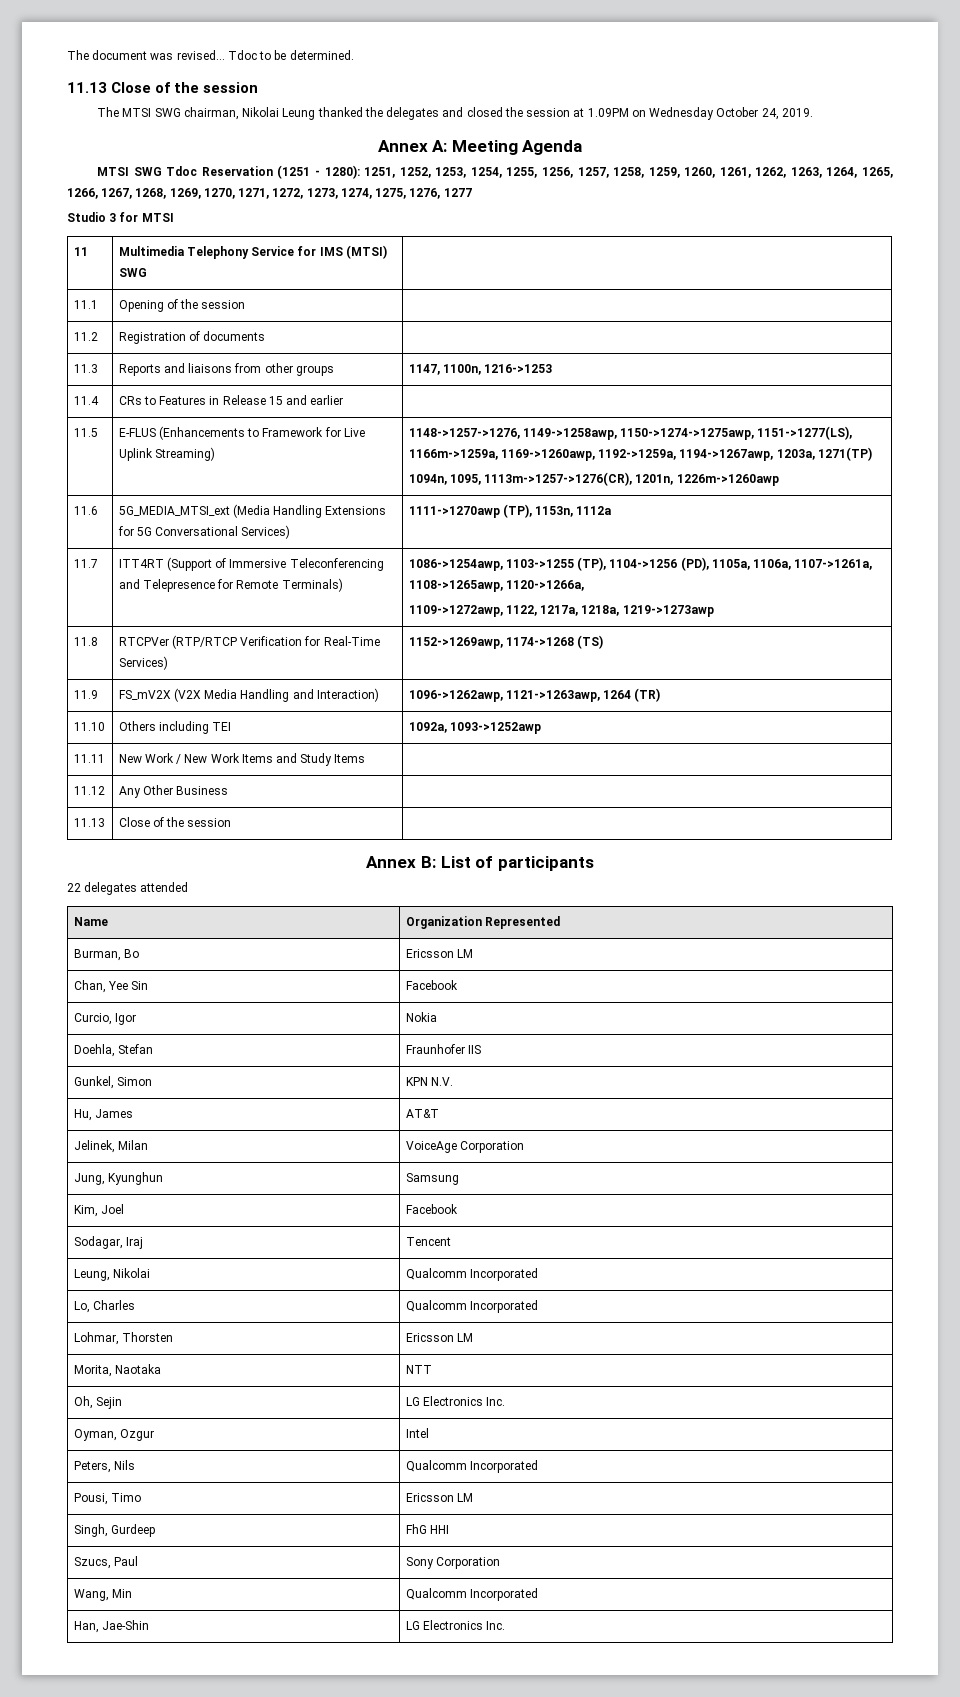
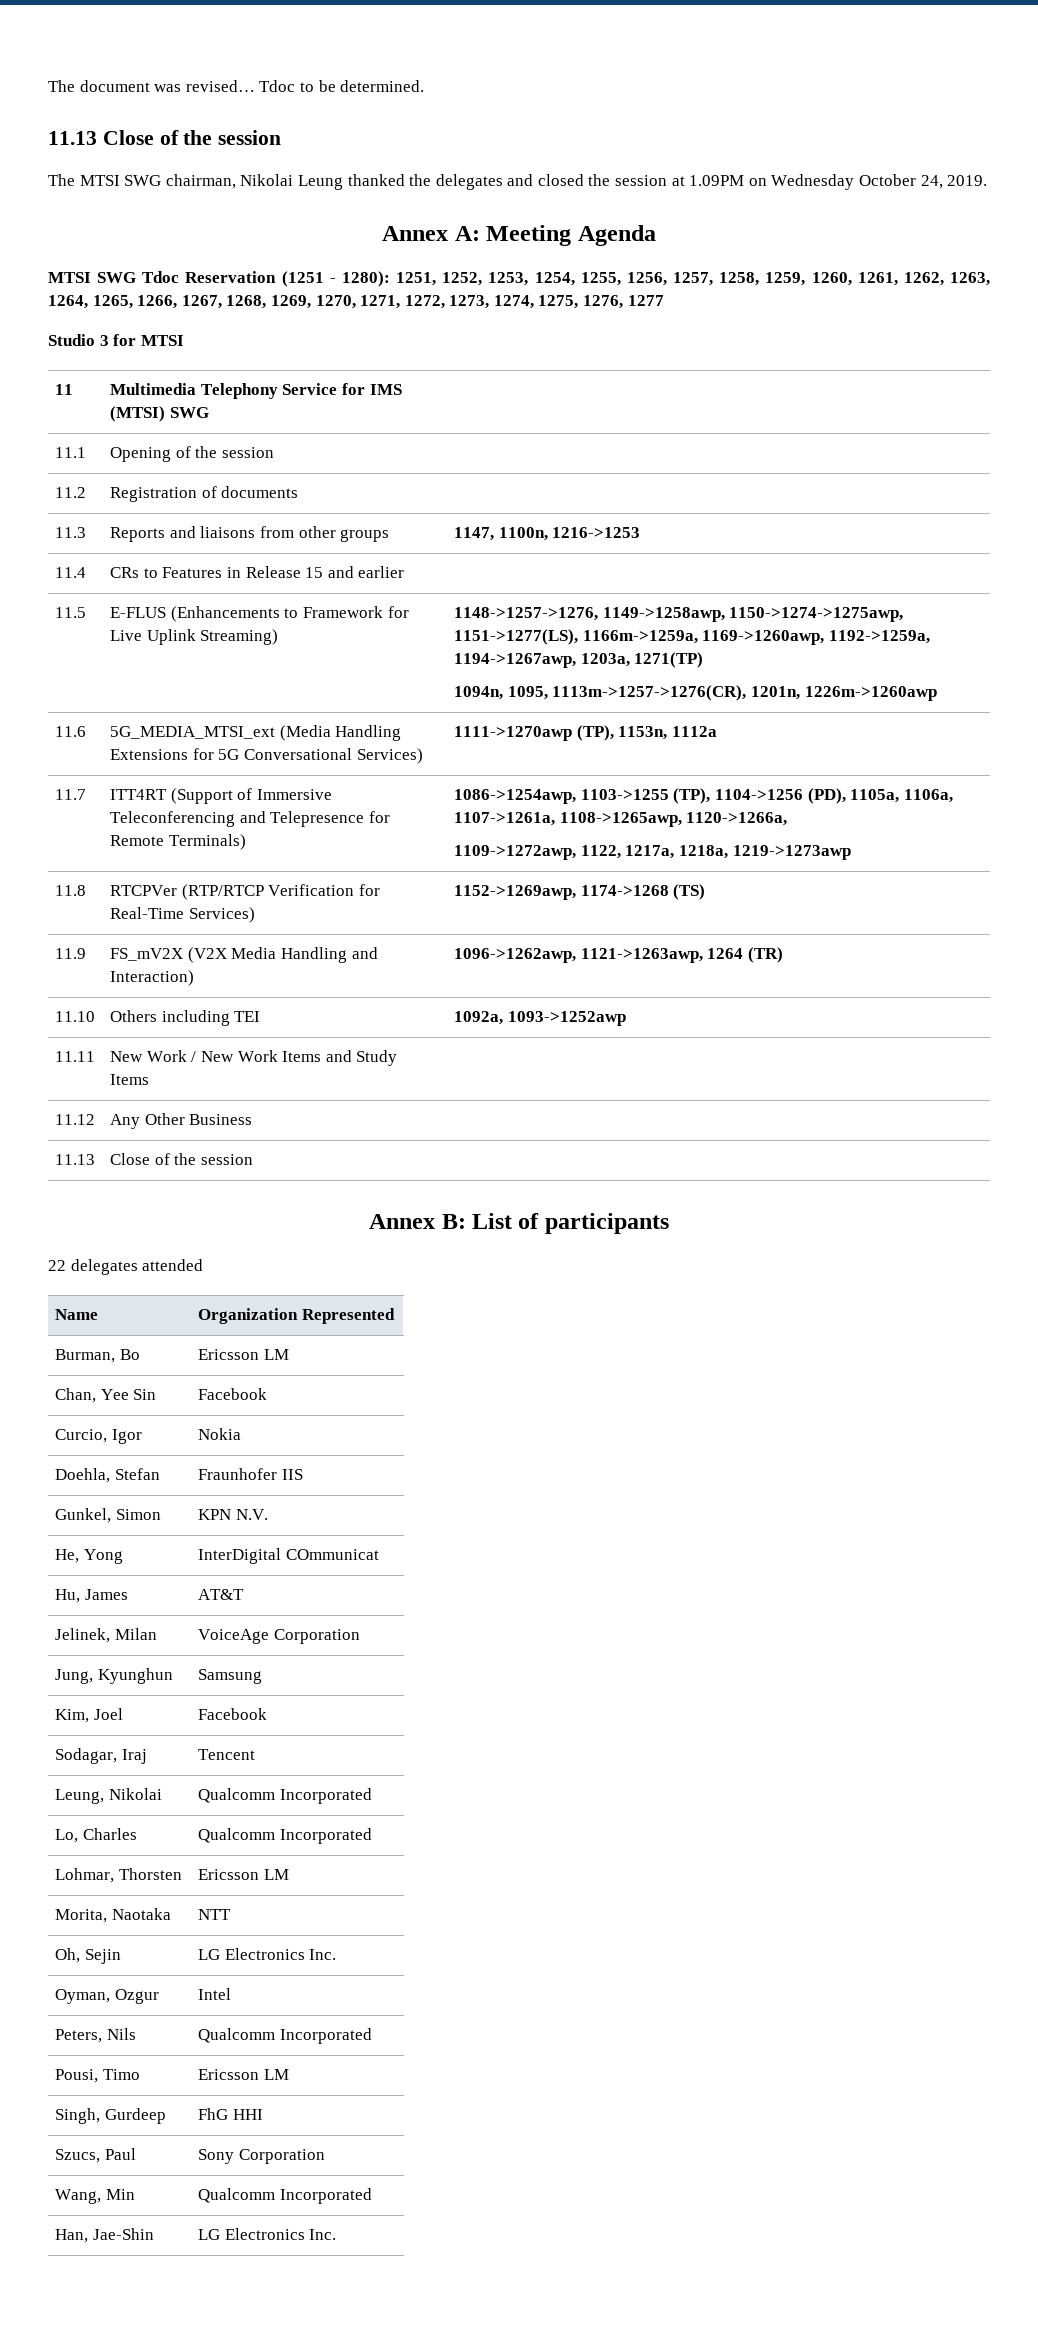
+ He, Yong | InterDigital COmmunicat

